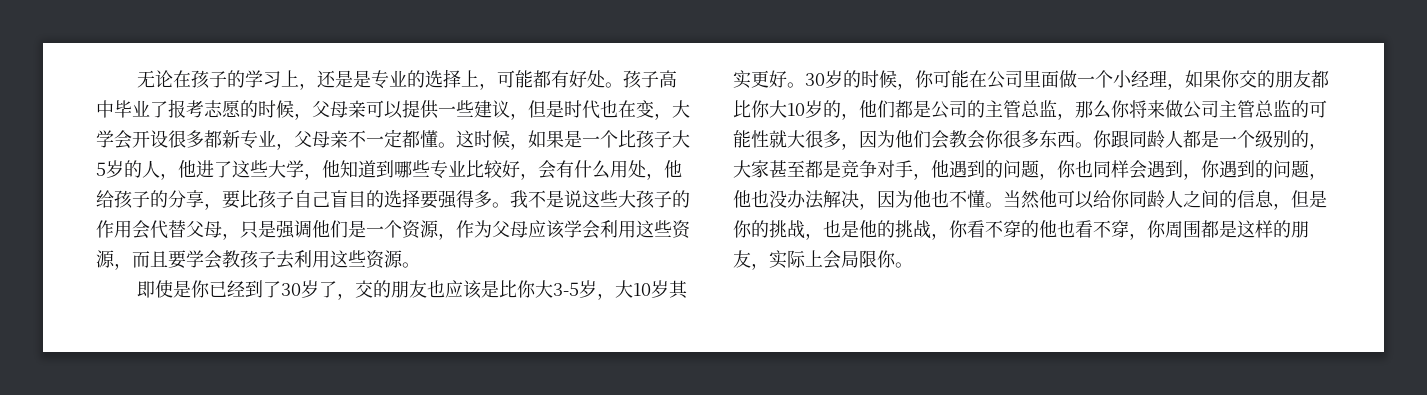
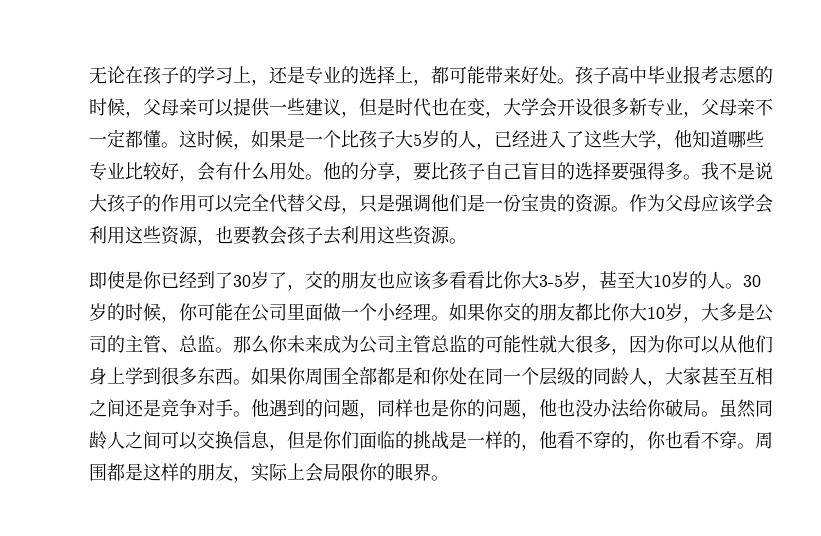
- 无论在孩子的学习上，还是是专业的选择上，可能都有好处。
+ 无论在孩子的学习上，还是专业的选择上，都可能带来好处。
- 孩子高中毕业了报考志愿的时候，父母亲可以提供一些建议，但是时代也在变，大学会开设很多都新专业，父母亲不一定都懂。
+ 孩子高中毕业报考志愿的时候，父母亲可以提供一些建议，但是时代也在变，大学会开设很多新专业，父母亲不一定都懂。
- 这时候，如果是一个比孩子大5岁的人，他进了这些大学，他知道到哪些专业比较好，会有什么用处，他给孩子的分享，要比孩子自己盲目的选择要强得多。
+ 这时候，如果是一个比孩子大5岁的人，已经进入了这些大学，他知道哪些专业比较好，会有什么用处。他的分享，要比孩子自己盲目的选择要强得多。
- 我不是说这些大孩子的作用会代替父母，只是强调他们是一个资源，作为父母应该学会利用这些资源，而且要学会教孩子去利用这些资源。
+ 我不是说大孩子的作用可以完全代替父母，只是强调他们是一份宝贵的资源。作为父母应该学会利用这些资源，也要教会孩子去利用这些资源。
- 即使是你已经到了30岁了，交的朋友也应该是比你大3‑5岁，大10岁其实更好。
+ 即使是你已经到了30岁了，交的朋友也应该多看看比你大3‑5岁，甚至大10岁的人。
- 30岁的时候，你可能在公司里面做一个小经理，如果你交的朋友都比你大10岁的，他们都是公司的主管总监，那么你将来做公司主管总监的可能性就大很多，因为他们会教会你很多东西。你跟同龄人都是一个级别的，大家甚至都是竞争对手，他遇到的问题，你也同样会遇到，你遇到的问题，他也没办法解决，因为他也不懂。当然他可以给你同龄人之间的信息，但是你的挑战，也是他的挑战，你看不穿的他也看不穿，你周围都是这样的朋友，实际上会局限你。
+ 30岁的时候，你可能在公司里面做一个小经理。如果你交的朋友都比你大10岁，大多是公司的主管、总监。那么你未来成为公司主管总监的可能性就大很多，因为你可以从他们身上学到很多东西。如果你周围全部都是和你处在同一个层级的同龄人，大家甚至互相之间还是竞争对手。他遇到的问题，同样也是你的问题，他也没办法给你破局。虽然同龄人之间可以交换信息，但是你们面临的挑战是一样的，他看不穿的，你也看不穿。周围都是这样的朋友，实际上会局限你的眼界。

